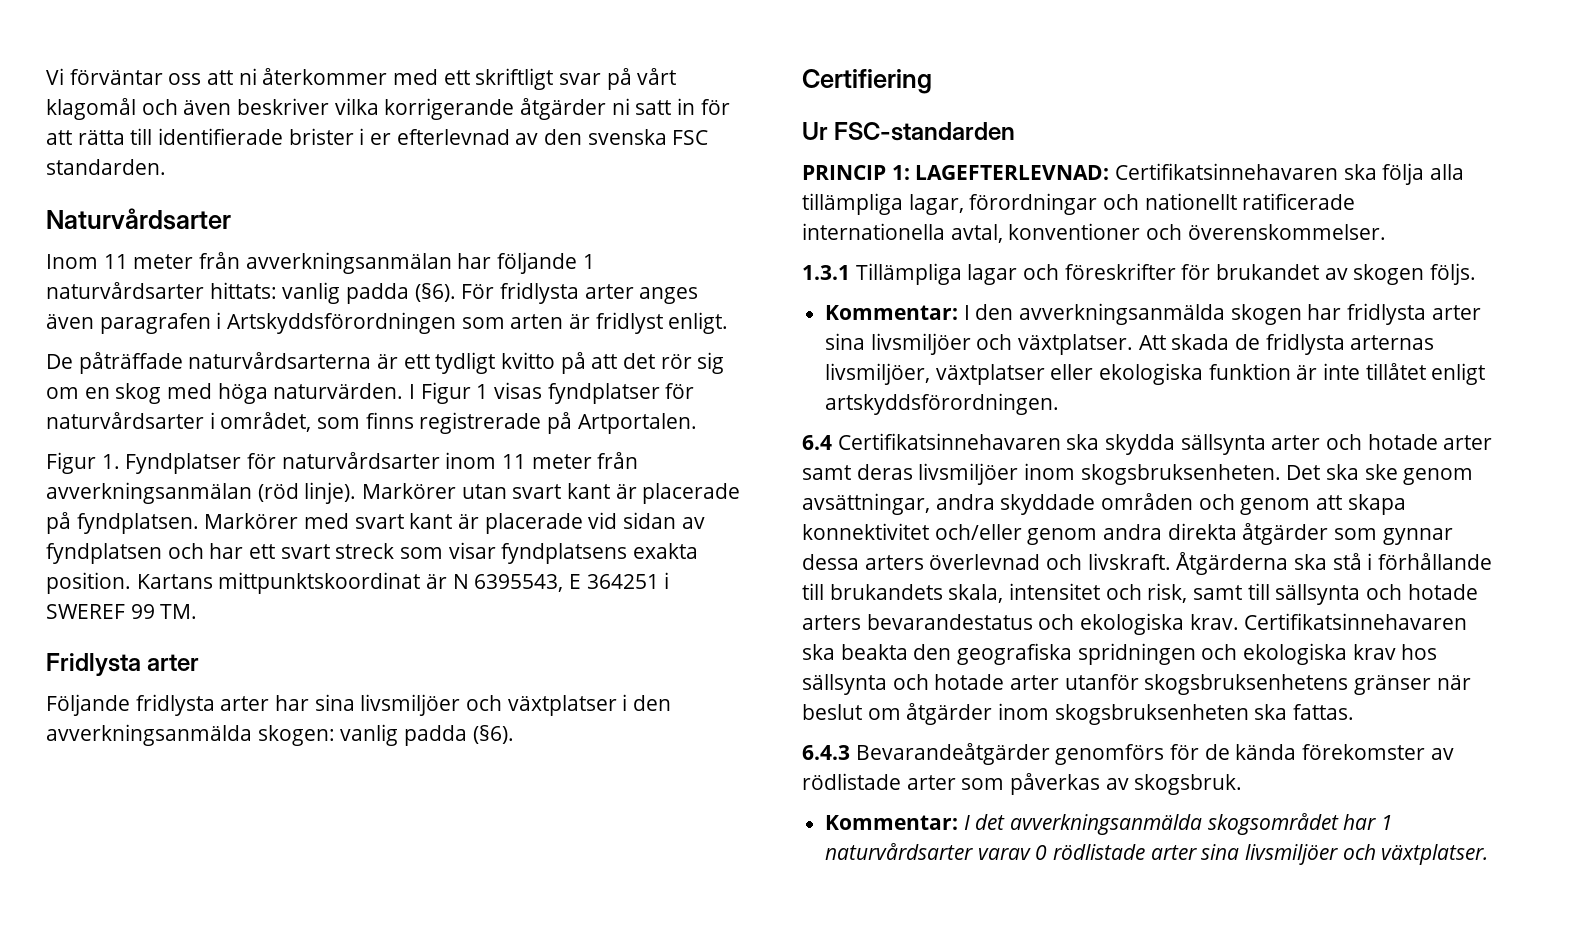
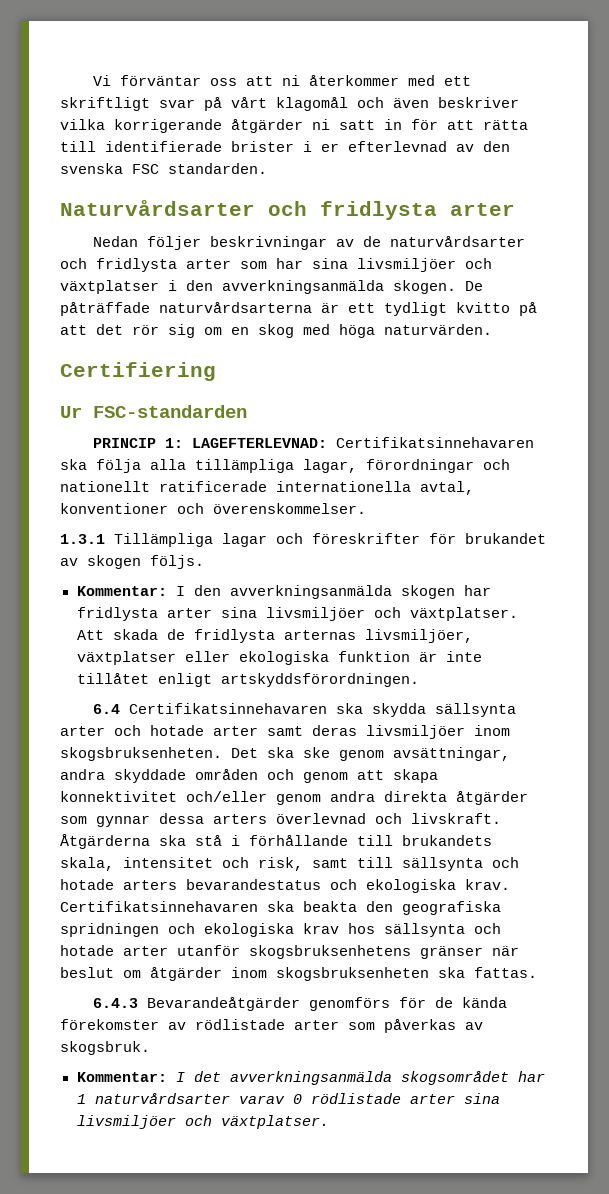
- Naturvårdsarter
- Inom 11 meter från avverkningsanmälan har följande 1 naturvårdsarter hittats: vanlig padda (§6). För fridlysta arter anges även paragrafen i Artskyddsförordningen som arten är fridlyst enligt.
- De påträffade naturvårdsarterna är ett tydligt kvitto på att det rör sig om en skog med höga naturvärden. I Figur 1 visas fyndplatser för naturvårdsarter i området, som finns registrerade på Artportalen.
- Figur 1. Fyndplatser för naturvårdsarter inom 11 meter från avverkningsanmälan (röd linje). Markörer utan svart kant är placerade på fyndplatsen. Markörer med svart kant är placerade vid sidan av fyndplatsen och har ett svart streck som visar fyndplatsens exakta position. Kartans mittpunktskoordinat är N 6395543, E 364251 i SWEREF 99 TM.
- Fridlysta arter
- Följande fridlysta arter har sina livsmiljöer och växtplatser i den avverkningsanmälda skogen: vanlig padda (§6).
+ Naturvårdsarter och fridlysta arter
+ Nedan följer beskrivningar av de naturvårdsarter och fridlysta arter som har sina livsmiljöer och växtplatser i den avverkningsanmälda skogen. De påträffade naturvårdsarterna är ett tydligt kvitto på att det rör sig om en skog med höga naturvärden.

